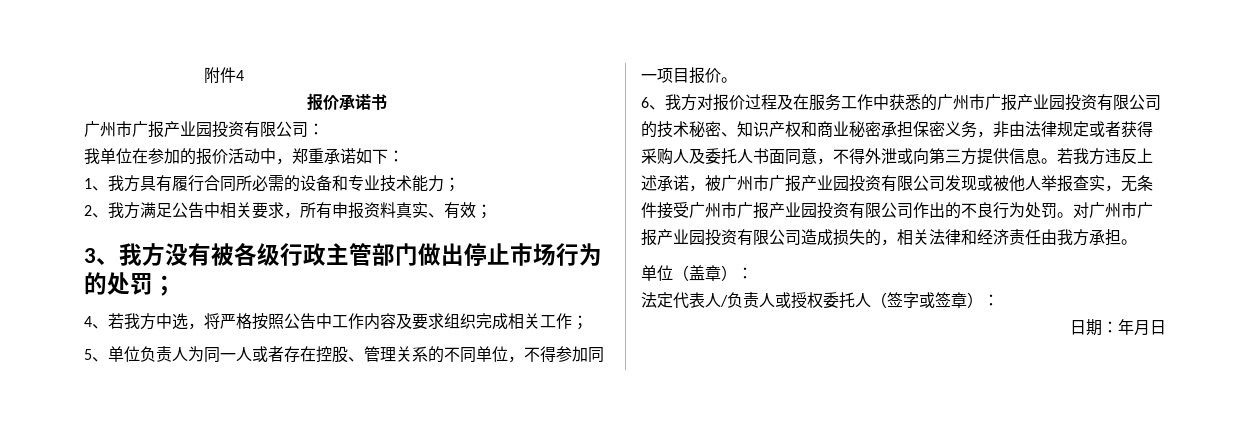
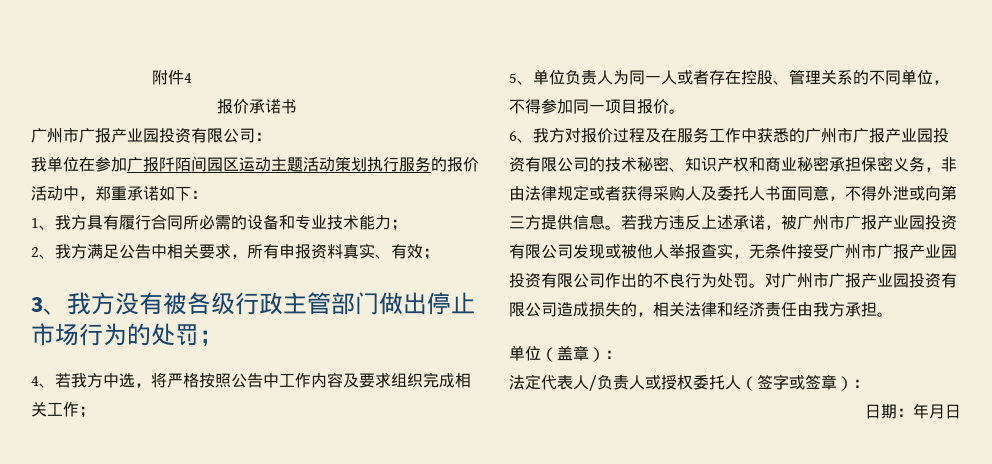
- 我单位在参加的报价活动中，郑重承诺如下：
+ 我单位在参加广报阡陌间园区运动主题活动策划执行服务的报价活动中，郑重承诺如下：

